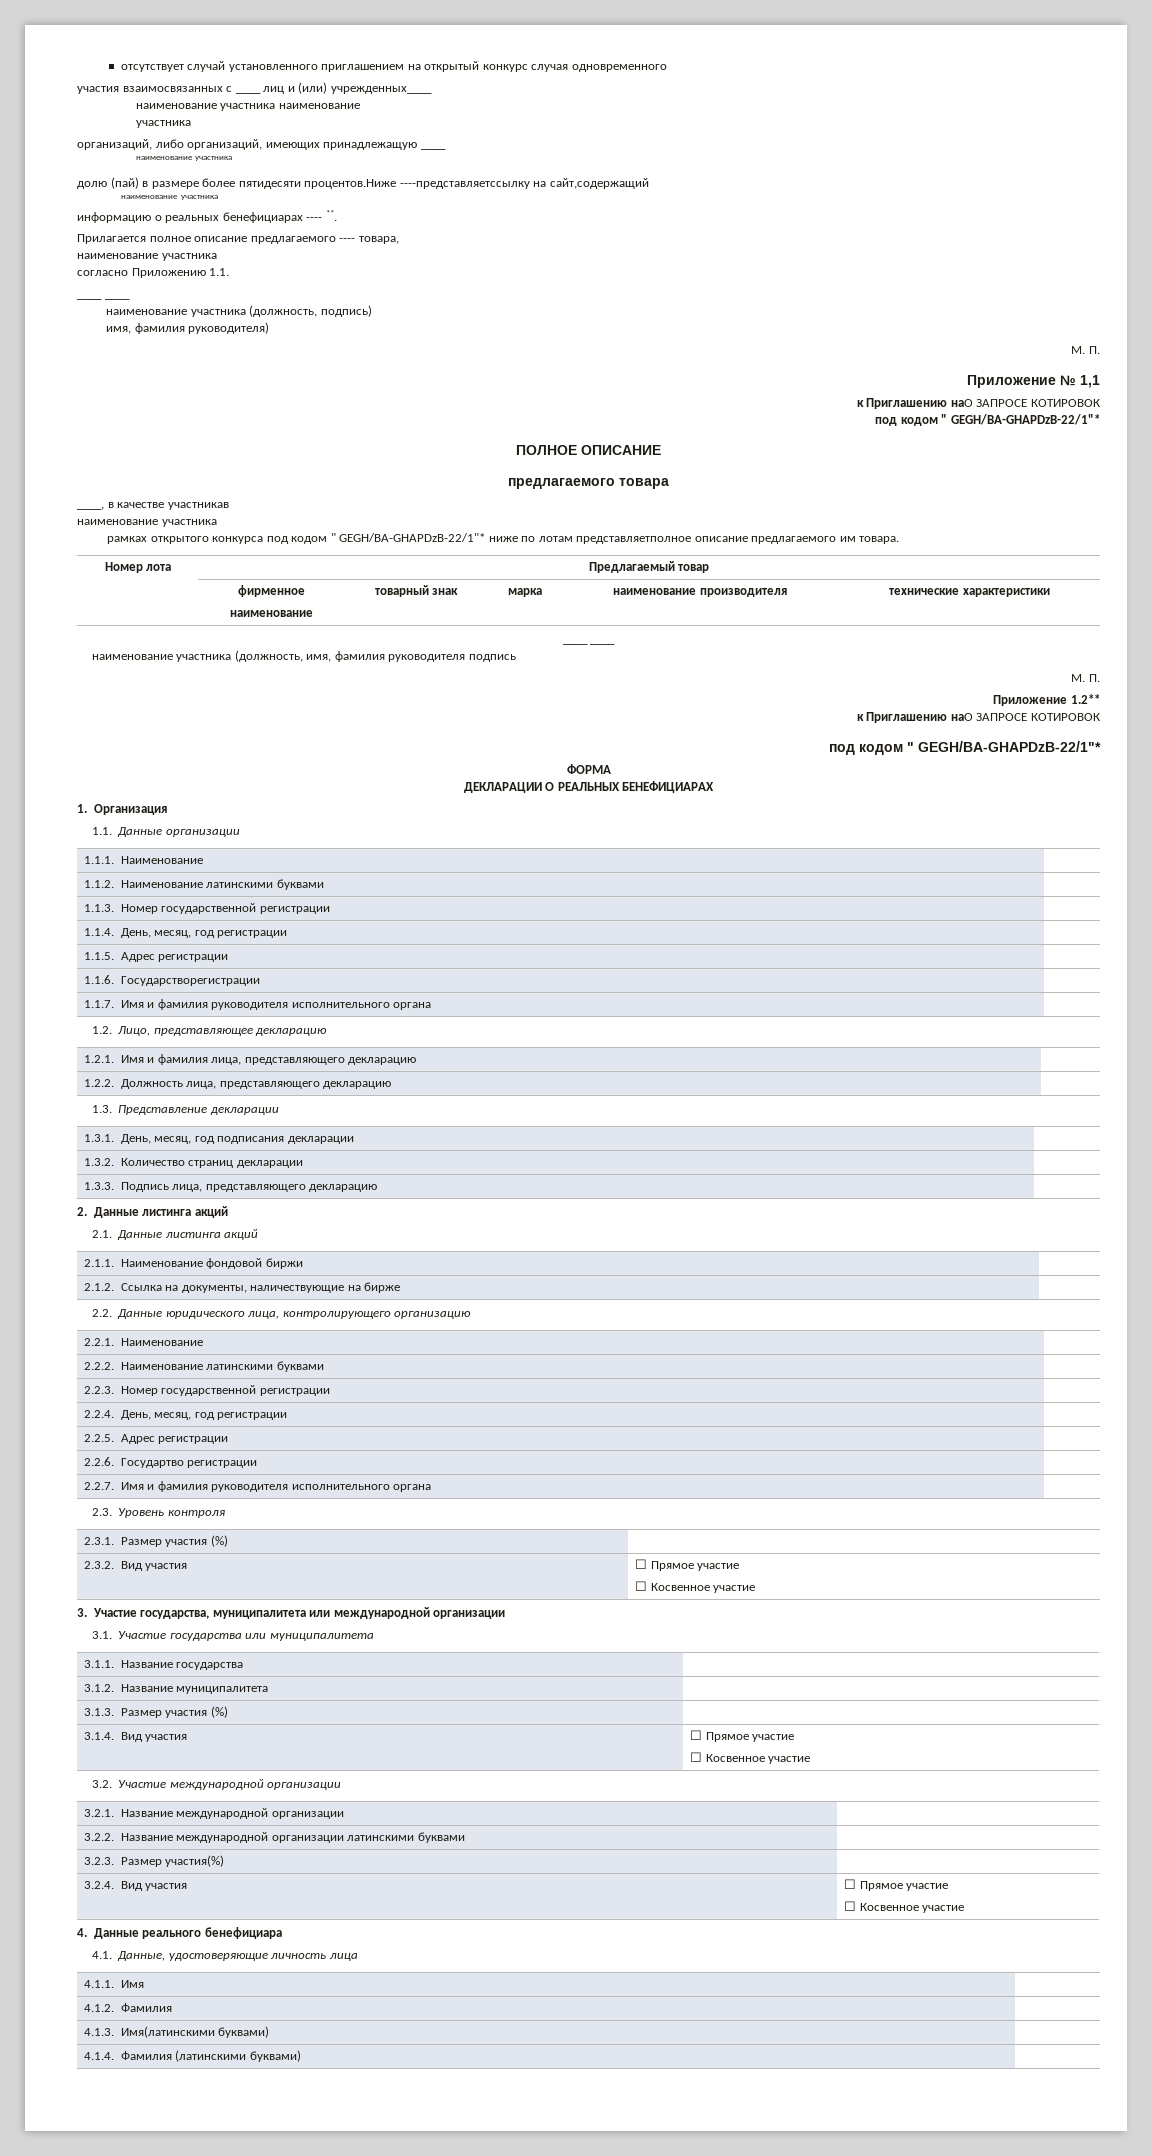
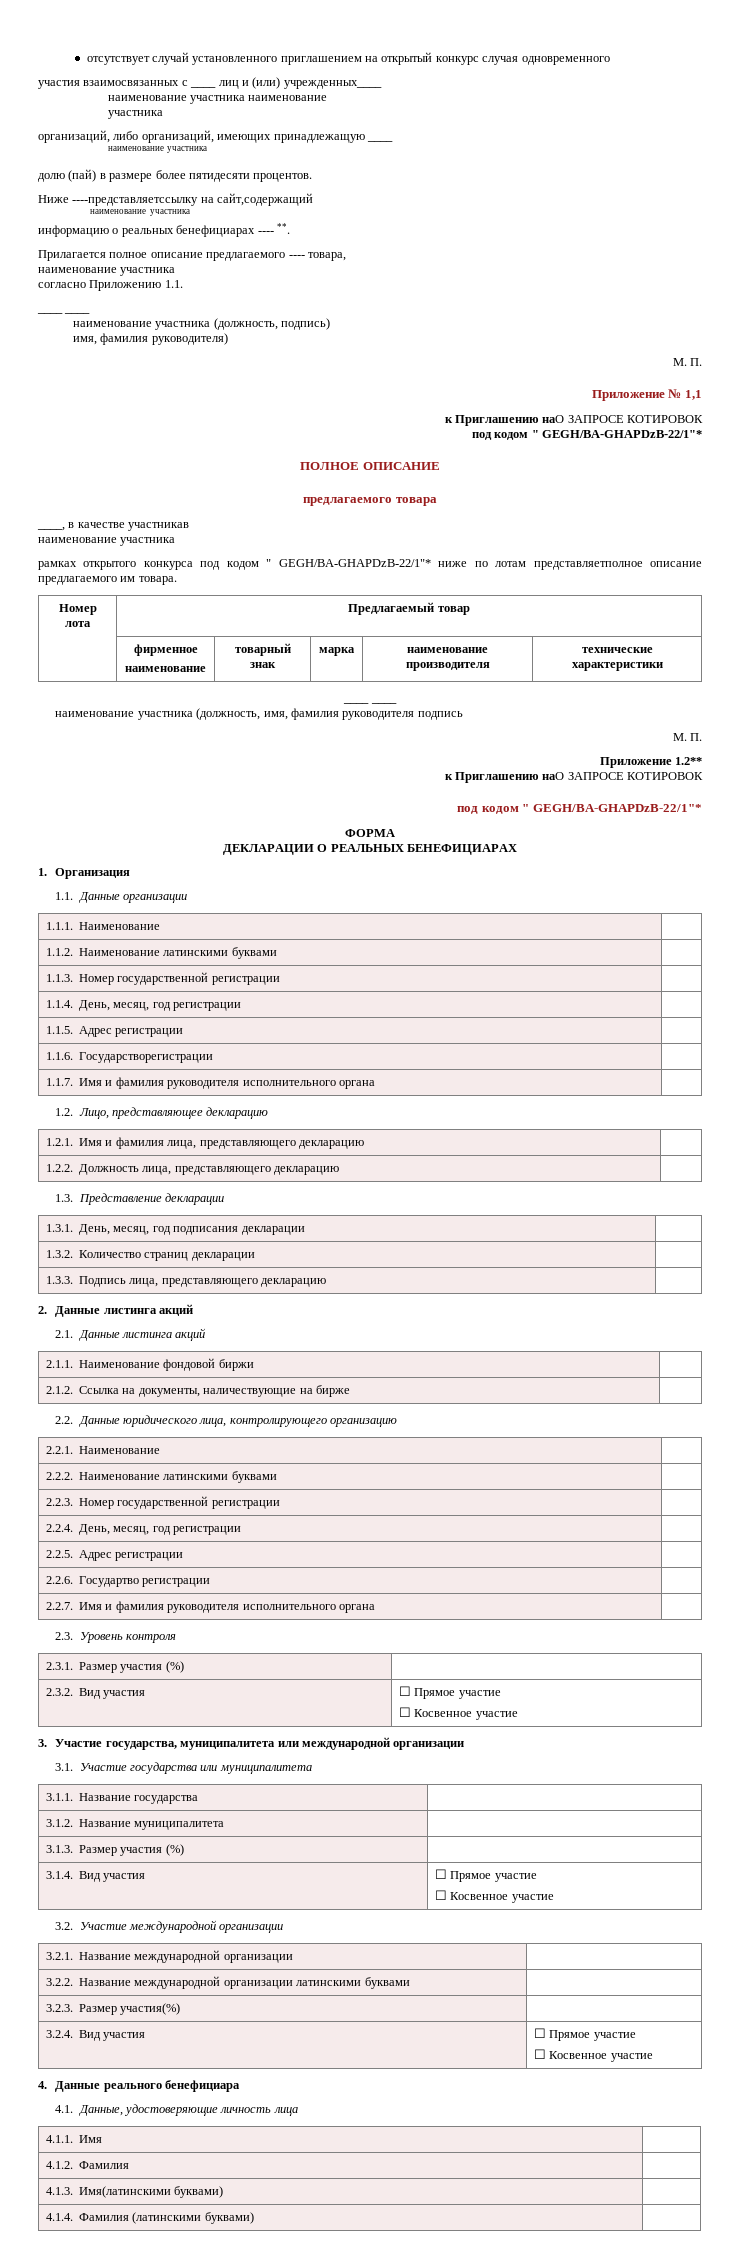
- долю (пай) в размере более пятидесяти процентов.Ниже ----представляетссылку на сайт,содержащий
+ долю (пай) в размере более пятидесяти процентов.
+ Ниже ----представляетссылку на сайт,содержащий

